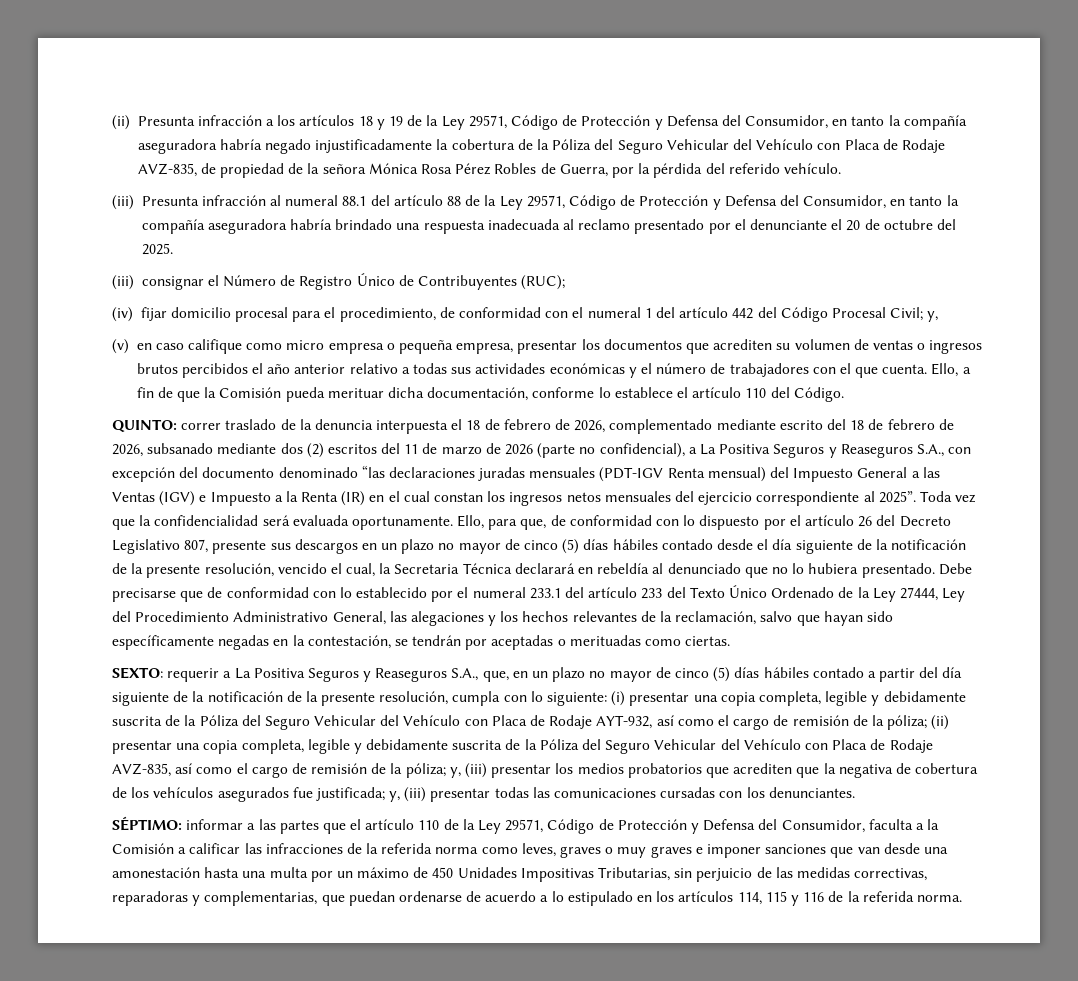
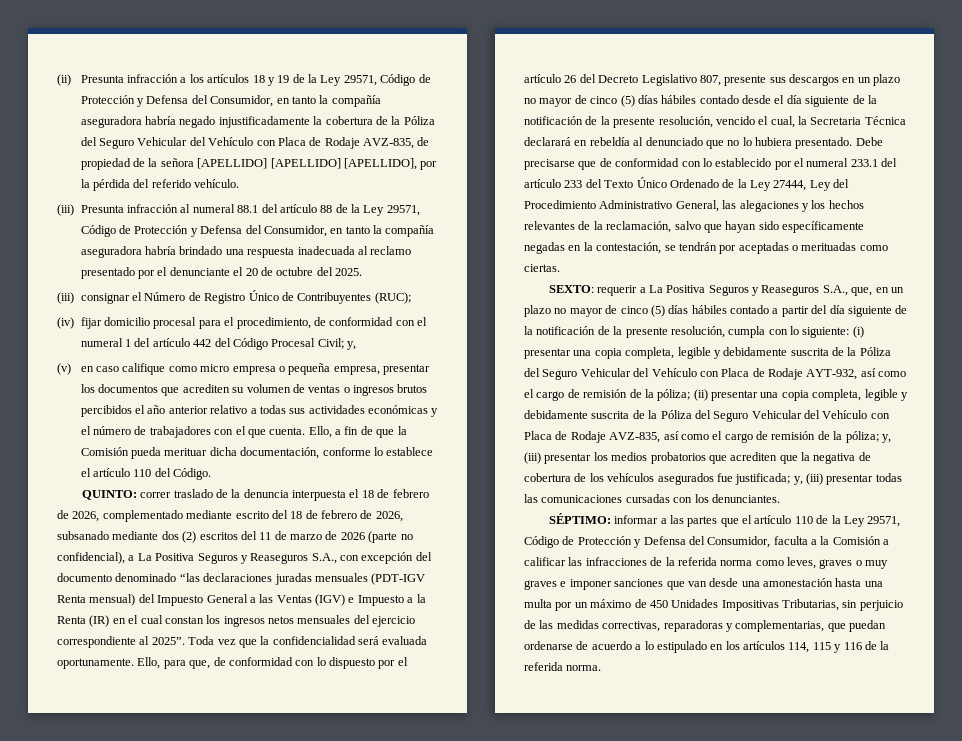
- (ii) Presunta infracción a los artículos 18 y 19 de la Ley 29571, Código de Protección y Defensa del Consumidor, en tanto la compañía aseguradora habría negado injustificadamente la cobertura de la Póliza del Seguro Vehicular del Vehículo con Placa de Rodaje AVZ-835, de propiedad de la señora Mónica Rosa Pérez Robles de Guerra, por la pérdida del referido vehículo.
+ (ii) Presunta infracción a los artículos 18 y 19 de la Ley 29571, Código de Protección y Defensa del Consumidor, en tanto la compañía aseguradora habría negado injustificadamente la cobertura de la Póliza del Seguro Vehicular del Vehículo con Placa de Rodaje AVZ-835, de propiedad de la señora [APELLIDO] [APELLIDO] [APELLIDO], por la pérdida del referido vehículo.

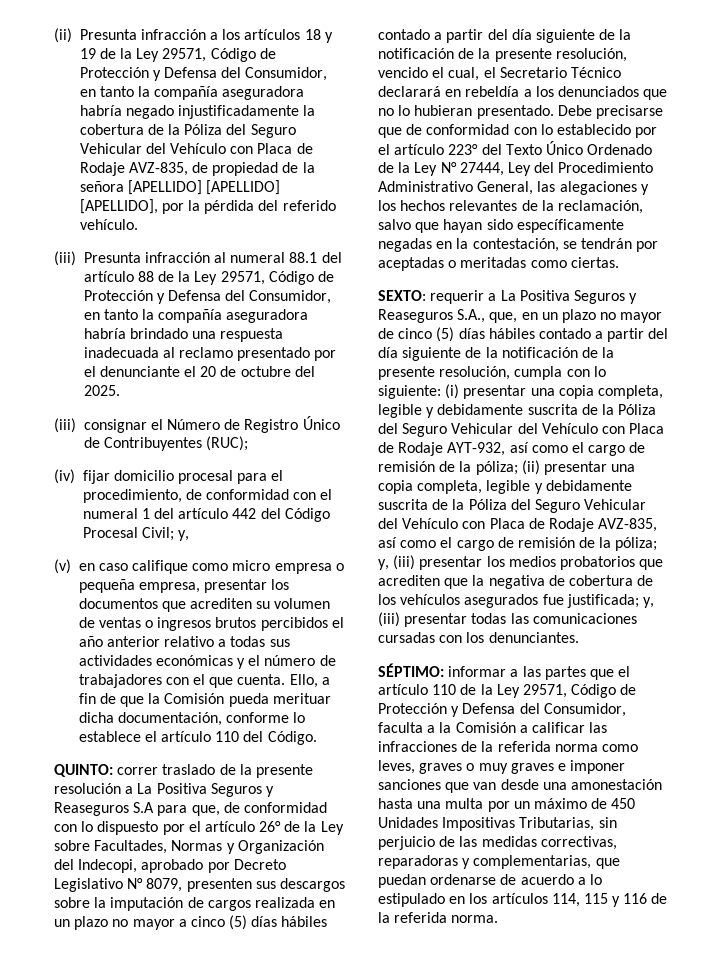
- QUINTO: correr traslado de la denuncia interpuesta el 18 de febrero de 2026, complementado mediante escrito del 18 de febrero de 2026, subsanado mediante dos (2) escritos del 11 de marzo de 2026 (parte no confidencial), a La Positiva Seguros y Reaseguros S.A., con excepción del documento denominado “las declaraciones juradas mensuales (PDT-IGV Renta mensual) del Impuesto General a las Ventas (IGV) e Impuesto a la Renta (IR) en el cual constan los ingresos netos mensuales del ejercicio correspondiente al 2025”. Toda vez que la confidencialidad será evaluada oportunamente. Ello, para que, de conformidad con lo dispuesto por el artículo 26 del Decreto Legislativo 807, presente sus descargos en un plazo no mayor de cinco (5) días hábiles contado desde el día siguiente de la notificación de la presente resolución, vencido el cual, la Secretaria Técnica declarará en rebeldía al denunciado que no lo hubiera presentado.
+ QUINTO: correr traslado de la presente resolución a La Positiva Seguros y Reaseguros S.A para que, de conformidad con lo dispuesto por el artículo 26° de la Ley sobre Facultades, Normas y Organización del Indecopi, aprobado por Decreto Legislativo N° 8079, presenten sus descargos sobre la imputación de cargos realizada en un plazo no mayor a cinco (5) días hábiles contado a partir del día siguiente de la notificación de la presente resolución, vencido el cual, el Secretario Técnico declarará en rebeldía a los denunciados que no lo hubieran presentado.
- Debe precisarse que de conformidad con lo establecido por el numeral 233.1 del artículo 233 del Texto Único Ordenado de la Ley 27444, Ley del Procedimiento Administrativo General, las alegaciones y los hechos relevantes de la reclamación, salvo que hayan sido específicamente negadas en la contestación, se tendrán por aceptadas o merituadas como ciertas.
+ Debe precisarse que de conformidad con lo establecido por el artículo 223° del Texto Único Ordenado de la Ley N° 27444, Ley del Procedimiento Administrativo General, las alegaciones y los hechos relevantes de la reclamación, salvo que hayan sido específicamente negadas en la contestación, se tendrán por aceptadas o meritadas como ciertas.

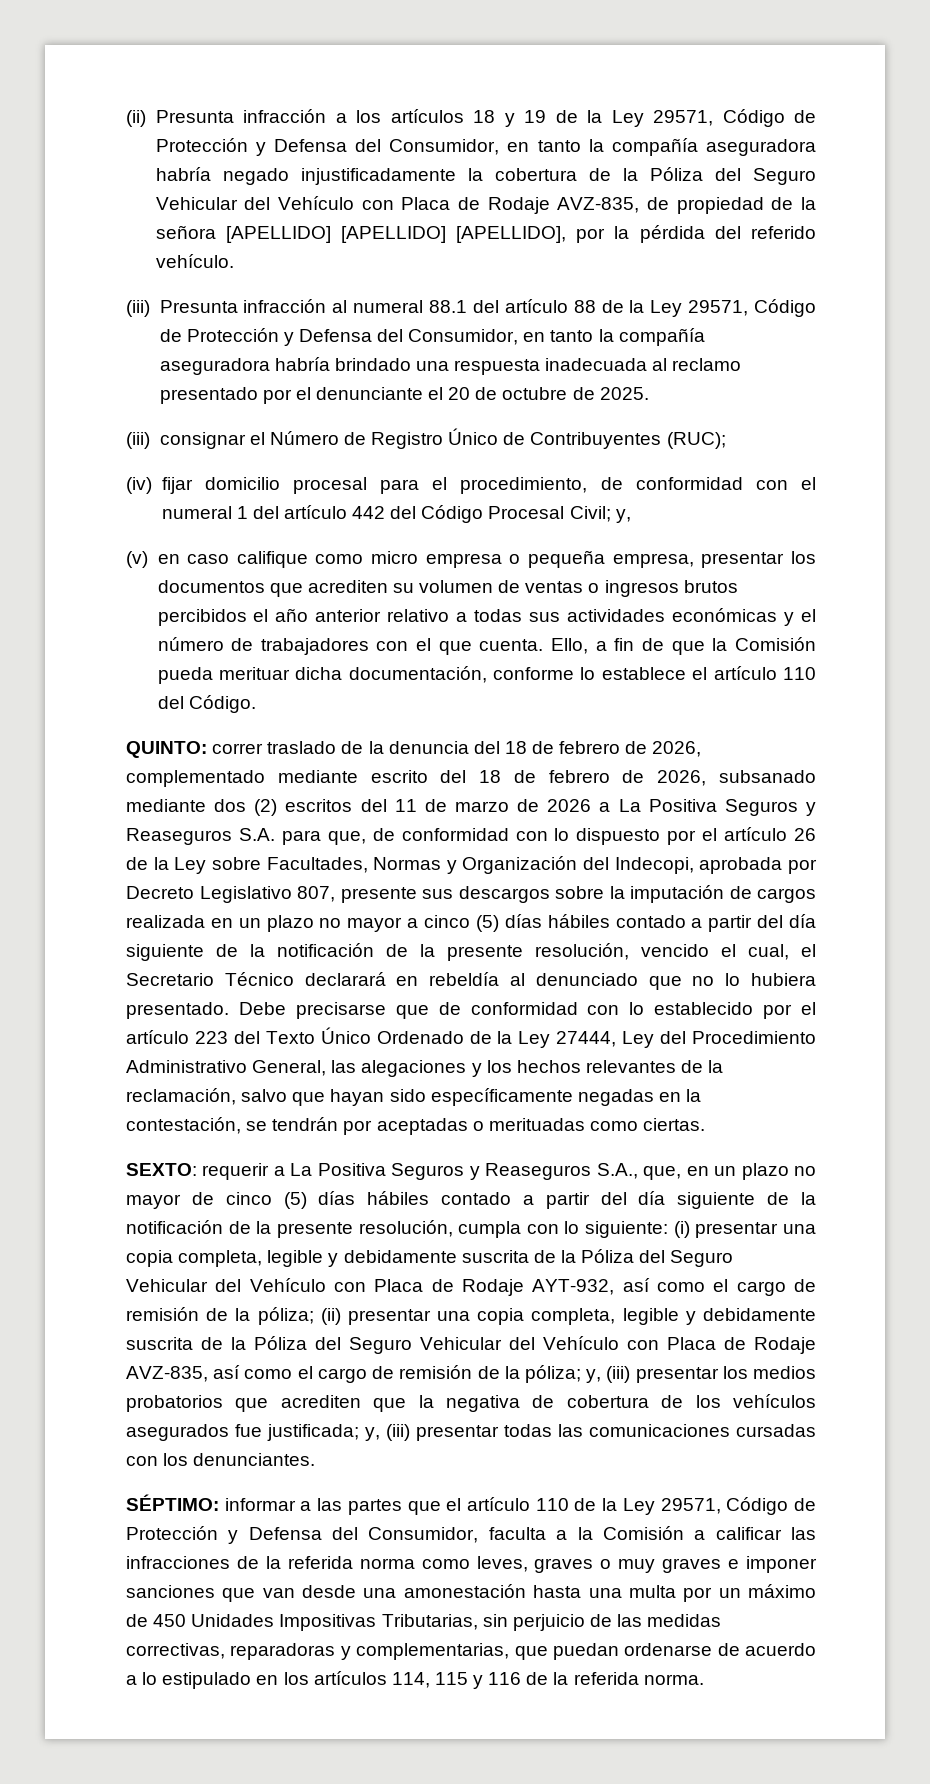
- (iii) Presunta infracción al numeral 88.1 del artículo 88 de la Ley 29571, Código de Protección y Defensa del Consumidor, en tanto la compañía aseguradora habría brindado una respuesta inadecuada al reclamo presentado por el denunciante el 20 de octubre del 2025.
+ (iii) Presunta infracción al numeral 88.1 del artículo 88 de la Ley 29571, Código de Protección y Defensa del Consumidor, en tanto la compañía aseguradora habría brindado una respuesta inadecuada al reclamo presentado por el denunciante el 20 de octubre de 2025.
- correr traslado de la presente resolución a La Positiva Seguros y Reaseguros S.A para que, de conformidad con lo dispuesto por el artículo 26° de la Ley sobre Facultades, Normas y Organización del Indecopi, aprobado por Decreto Legislativo N° 8079, presenten sus descargos sobre la imputación de cargos realizada en un plazo no mayor a cinco (5) días hábiles contado a partir del día siguiente de la notificación de la presente resolución, vencido el cual, el Secretario Técnico declarará en rebeldía a los denunciados que no lo hubieran presentado.
+ correr traslado de la denuncia del 18 de febrero de 2026, complementado mediante escrito del 18 de febrero de 2026, subsanado mediante dos (2) escritos del 11 de marzo de 2026 a La Positiva Seguros y Reaseguros S.A. para que, de conformidad con lo dispuesto por el artículo 26 de la Ley sobre Facultades, Normas y Organización del Indecopi, aprobada por Decreto Legislativo 807, presente sus descargos sobre la imputación de cargos realizada en un plazo no mayor a cinco (5) días hábiles contado a partir del día siguiente de la notificación de la presente resolución, vencido el cual, el Secretario Técnico declarará en rebeldía al denunciado que no lo hubiera presentado.
- Debe precisarse que de conformidad con lo establecido por el artículo 223° del Texto Único Ordenado de la Ley N° 27444, Ley del Procedimiento Administrativo General, las alegaciones y los hechos relevantes de la reclamación, salvo que hayan sido específicamente negadas en la contestación, se tendrán por aceptadas o meritadas como ciertas.
+ Debe precisarse que de conformidad con lo establecido por el artículo 223 del Texto Único Ordenado de la Ley 27444, Ley del Procedimiento Administrativo General, las alegaciones y los hechos relevantes de la reclamación, salvo que hayan sido específicamente negadas en la contestación, se tendrán por aceptadas o merituadas como ciertas.

